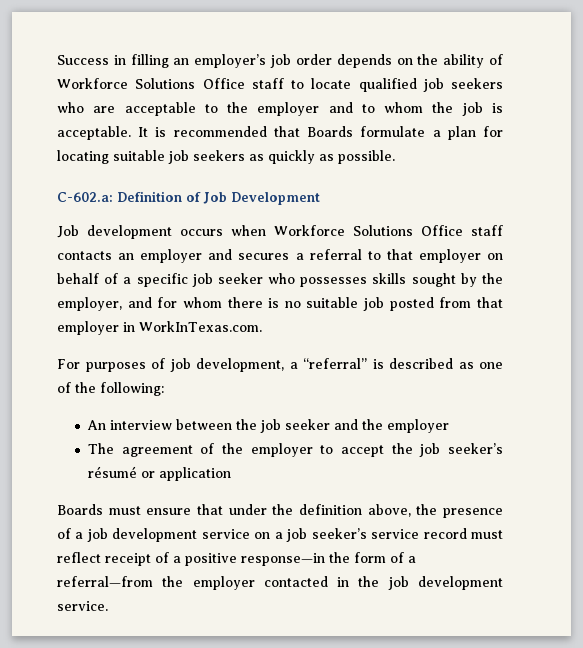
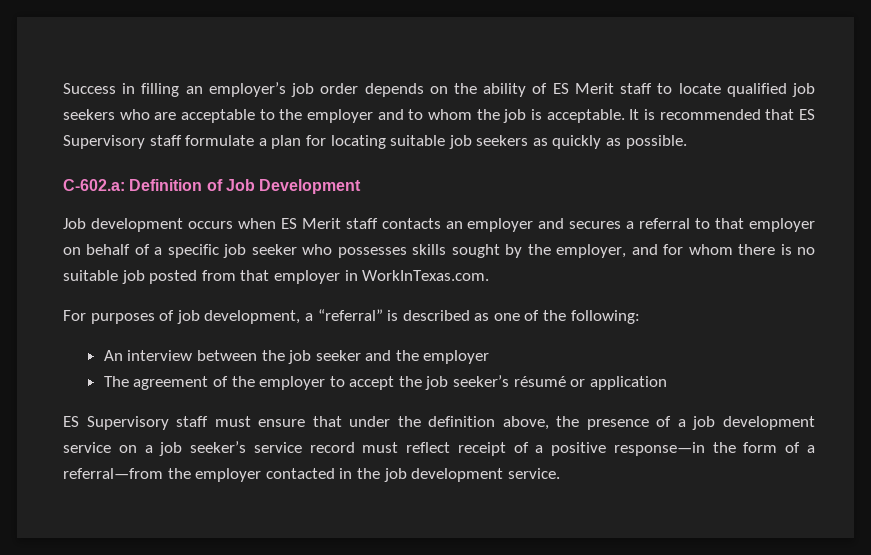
- Success in filling an employer’s job order depends on the ability of Workforce Solutions Office staff to locate qualified job seekers who are acceptable to the employer and to whom the job is acceptable.
+ Success in filling an employer’s job order depends on the ability of ES Merit staff to locate qualified job seekers who are acceptable to the employer and to whom the job is acceptable.
- It is recommended that Boards formulate a plan for locating suitable job seekers as quickly as possible.
+ It is recommended that ES Supervisory staff formulate a plan for locating suitable job seekers as quickly as possible.
- Job development occurs when Workforce Solutions Office staff contacts an employer and secures a referral to that employer on behalf of a specific job seeker who possesses skills sought by the employer, and for whom there is no suitable job posted from that employer in WorkInTexas.com.
+ Job development occurs when ES Merit staff contacts an employer and secures a referral to that employer on behalf of a specific job seeker who possesses skills sought by the employer, and for whom there is no suitable job posted from that employer in WorkInTexas.com.
- Boards must ensure that under the definition above, the presence of a job development service on a job seeker’s service record must reflect receipt of a positive response—in the form of a referral—from the employer contacted in the job development service.
+ ES Supervisory staff must ensure that under the definition above, the presence of a job development service on a job seeker’s service record must reflect receipt of a positive response—in the form of a referral—from the employer contacted in the job development service.

